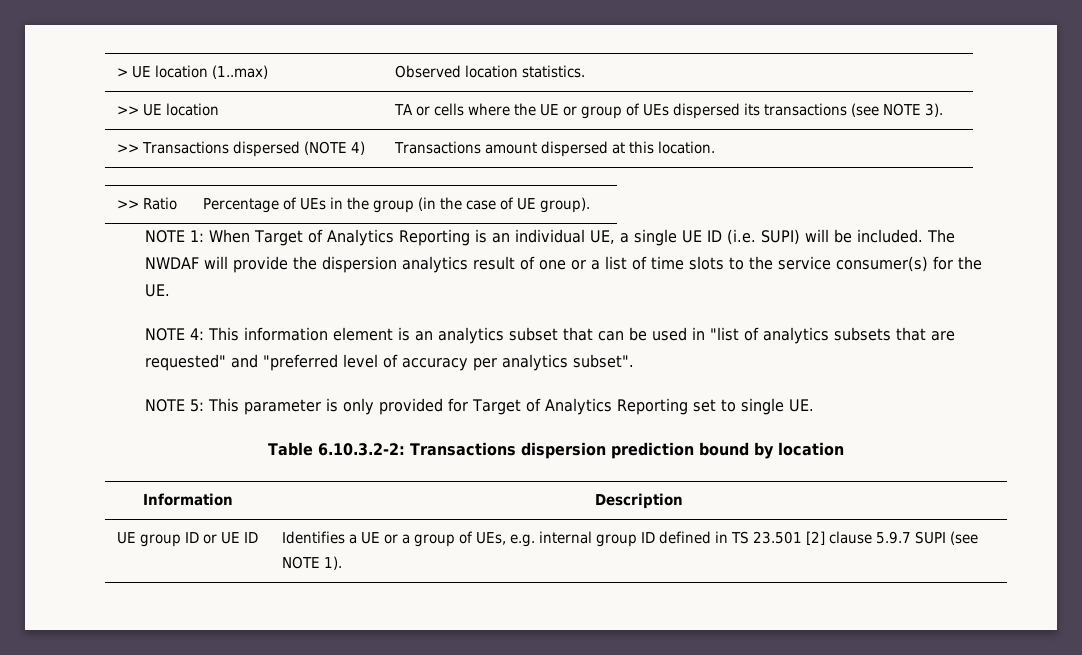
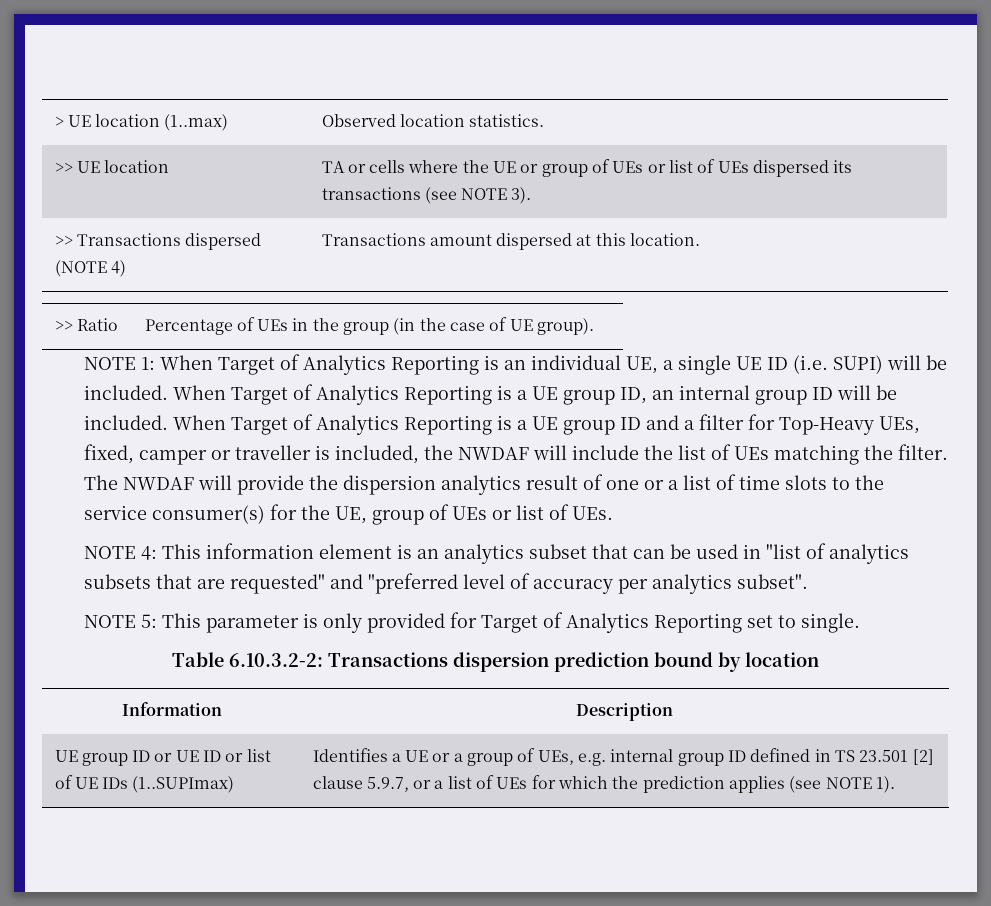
- >> UE location | TA or cells where the UE or group of UEs dispersed its transactions (see NOTE 3).
+ >> UE location | TA or cells where the UE or group of UEs or list of UEs dispersed its transactions (see NOTE 3).
+ When Target of Analytics Reporting is a UE group ID, an internal group ID will be included. When Target of Analytics Reporting is a UE group ID and a filter for Top-Heavy UEs, fixed, camper or traveller is included, the NWDAF will include the list of UEs matching the filter.
- The NWDAF will provide the dispersion analytics result of one or a list of time slots to the service consumer(s) for the UE.
+ The NWDAF will provide the dispersion analytics result of one or a list of time slots to the service consumer(s) for the UE, group of UEs or list of UEs.
- NOTE 5: This parameter is only provided for Target of Analytics Reporting set to single UE.
+ NOTE 5: This parameter is only provided for Target of Analytics Reporting set to single.
- UE group ID or UE ID
+ UE group ID or UE ID or list of UE IDs (1..SUPImax)
- Identifies a UE or a group of UEs, e.g. internal group ID defined in TS 23.501 [2] clause 5.9.7 SUPI (see NOTE 1).
+ Identifies a UE or a group of UEs, e.g. internal group ID defined in TS 23.501 [2] clause 5.9.7, or a list of UEs for which the prediction applies (see NOTE 1).

